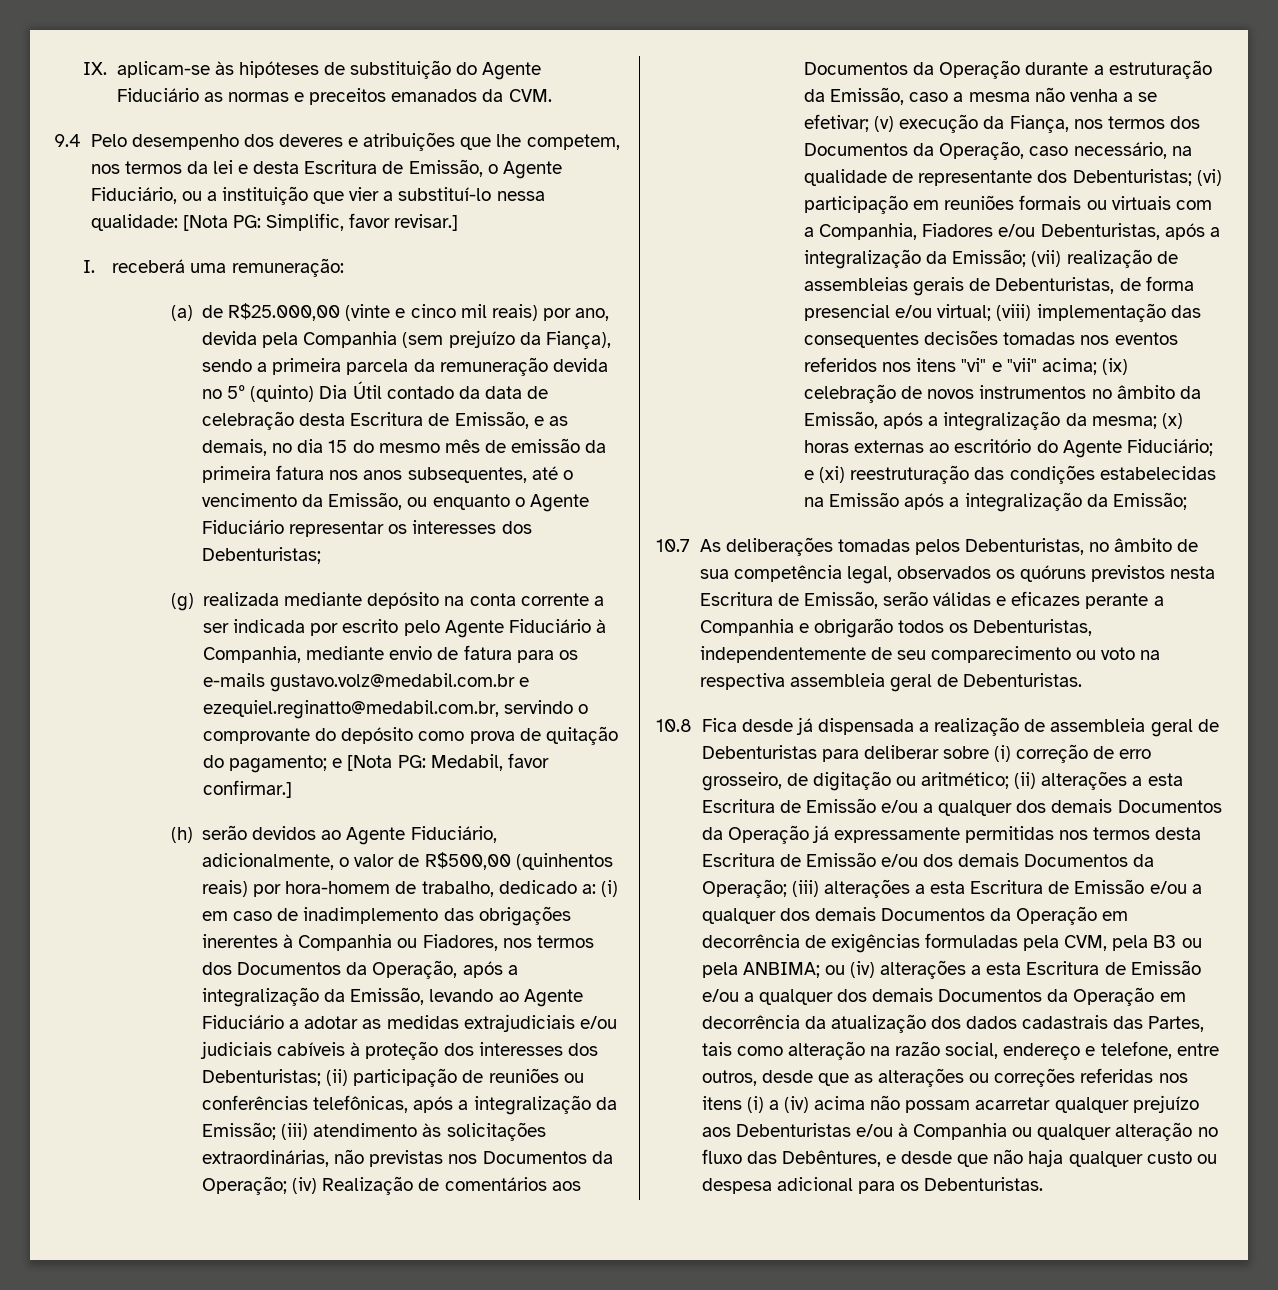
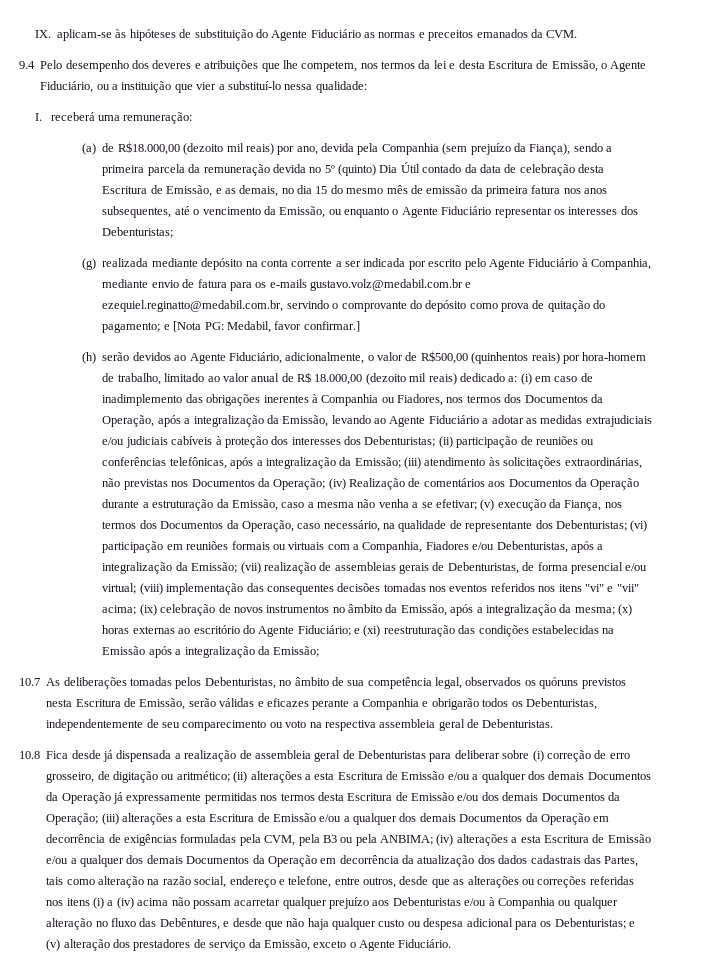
- 9.4 Pelo desempenho dos deveres e atribuições que lhe competem, nos termos da lei e desta Escritura de Emissão, o Agente Fiduciário, ou a instituição que vier a substituí-lo nessa qualidade: [Nota PG: Simplific, favor revisar.]
+ 9.4 Pelo desempenho dos deveres e atribuições que lhe competem, nos termos da lei e desta Escritura de Emissão, o Agente Fiduciário, ou a instituição que vier a substituí-lo nessa qualidade:
- (a) de R$25.000,00 (vinte e cinco mil reais) por ano, devida pela Companhia (sem prejuízo da Fiança), sendo a primeira parcela da remuneração devida no 5º (quinto) Dia Útil contado da data de celebração desta Escritura de Emissão, e as demais, no dia 15 do mesmo mês de emissão da primeira fatura nos anos subsequentes, até o vencimento da Emissão, ou enquanto o Agente Fiduciário representar os interesses dos Debenturistas;
+ (a) de R$18.000,00 (dezoito mil reais) por ano, devida pela Companhia (sem prejuízo da Fiança), sendo a primeira parcela da remuneração devida no 5º (quinto) Dia Útil contado da data de celebração desta Escritura de Emissão, e as demais, no dia 15 do mesmo mês de emissão da primeira fatura nos anos subsequentes, até o vencimento da Emissão, ou enquanto o Agente Fiduciário representar os interesses dos Debenturistas;
- (h) serão devidos ao Agente Fiduciário, adicionalmente, o valor de R$500,00 (quinhentos reais) por hora-homem de trabalho, dedicado a:
+ (h) serão devidos ao Agente Fiduciário, adicionalmente, o valor de R$500,00 (quinhentos reais) por hora-homem de trabalho, limitado ao valor anual de R$ 18.000,00 (dezoito mil reais) dedicado a:
- ou (iv) alterações a esta Escritura de Emissão e/ou a qualquer dos demais Documentos da Operação em decorrência da atualização dos dados cadastrais das Partes, tais como alteração na razão social, endereço e telefone, entre outros, desde que as alterações ou correções referidas nos itens (i) a (iv) acima não possam acarretar qualquer prejuízo aos Debenturistas e/ou à Companhia ou qualquer alteração no fluxo das Debêntures, e desde que não haja qualquer custo ou despesa adicional para os Debenturistas.
+ (iv) alterações a esta Escritura de Emissão e/ou a qualquer dos demais Documentos da Operação em decorrência da atualização dos dados cadastrais das Partes, tais como alteração na razão social, endereço e telefone, entre outros, desde que as alterações ou correções referidas nos itens (i) a (iv) acima não possam acarretar qualquer prejuízo aos Debenturistas e/ou à Companhia ou qualquer alteração no fluxo das Debêntures, e desde que não haja qualquer custo ou despesa adicional para os Debenturistas; e (v) alteração dos prestadores de serviço da Emissão, exceto o Agente Fiduciário.

